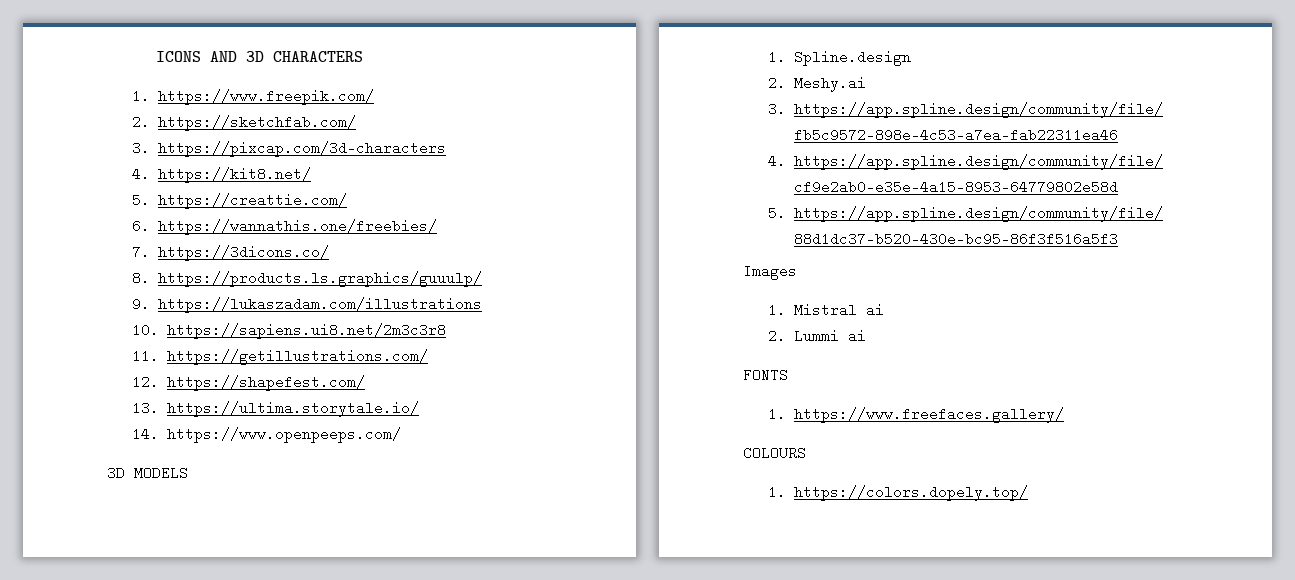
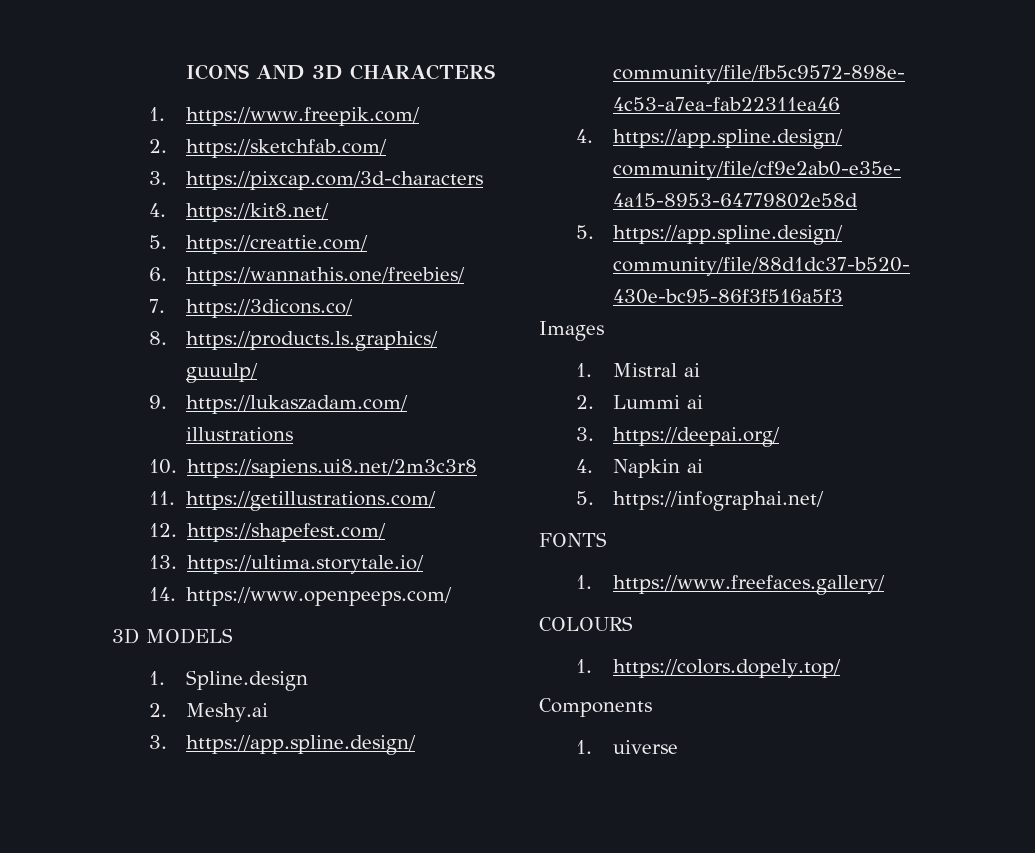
+ 3. https://deepai.org/
+ 4. Napkin ai
+ 5. https://infographai.net/
+ Components
+ 1. uiverse

